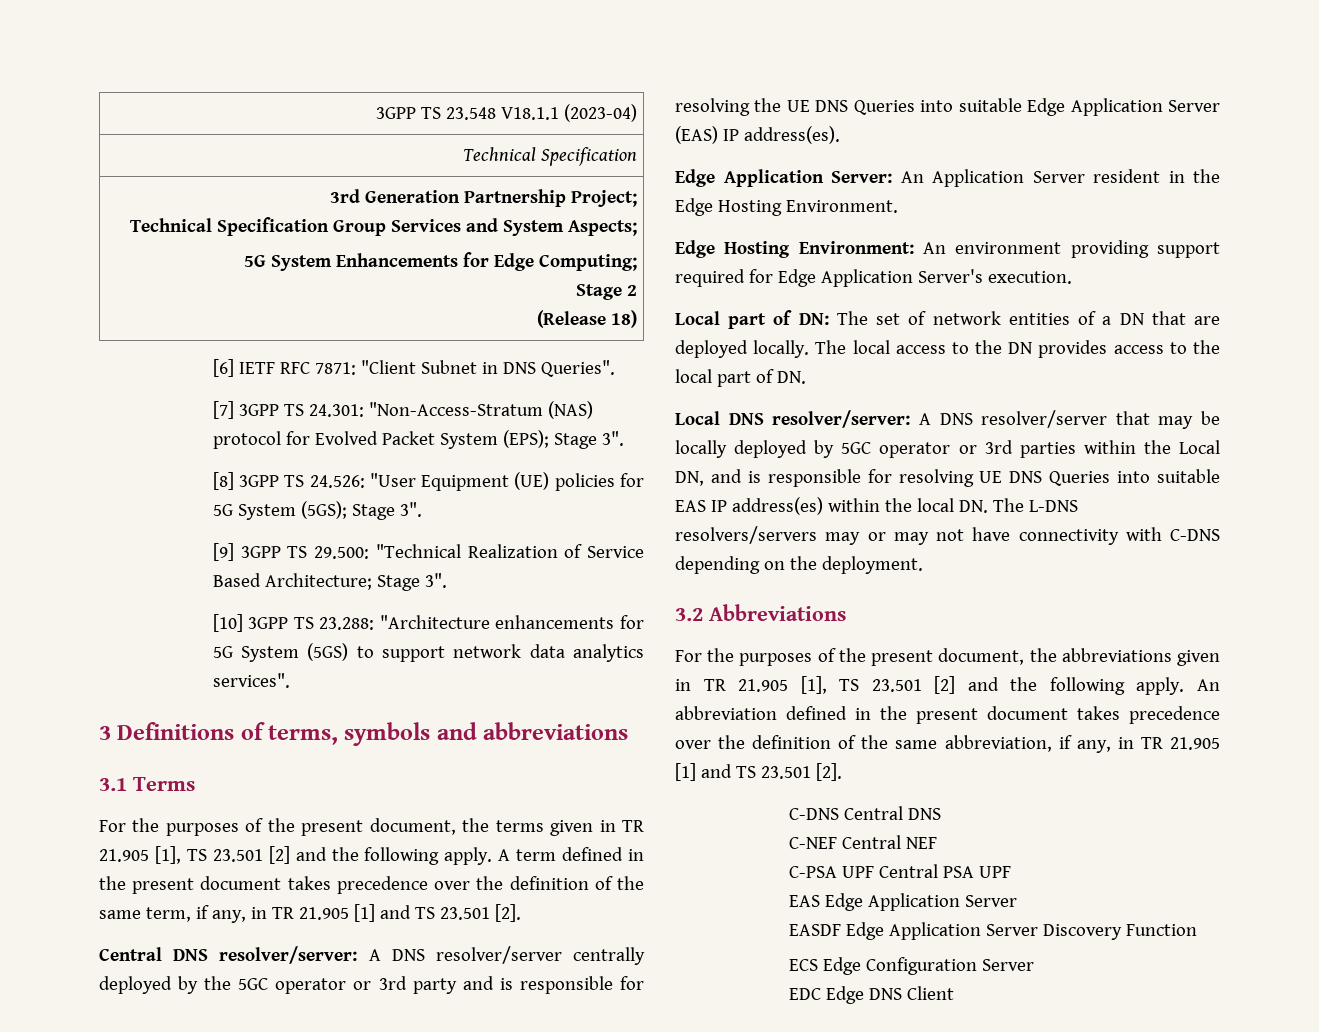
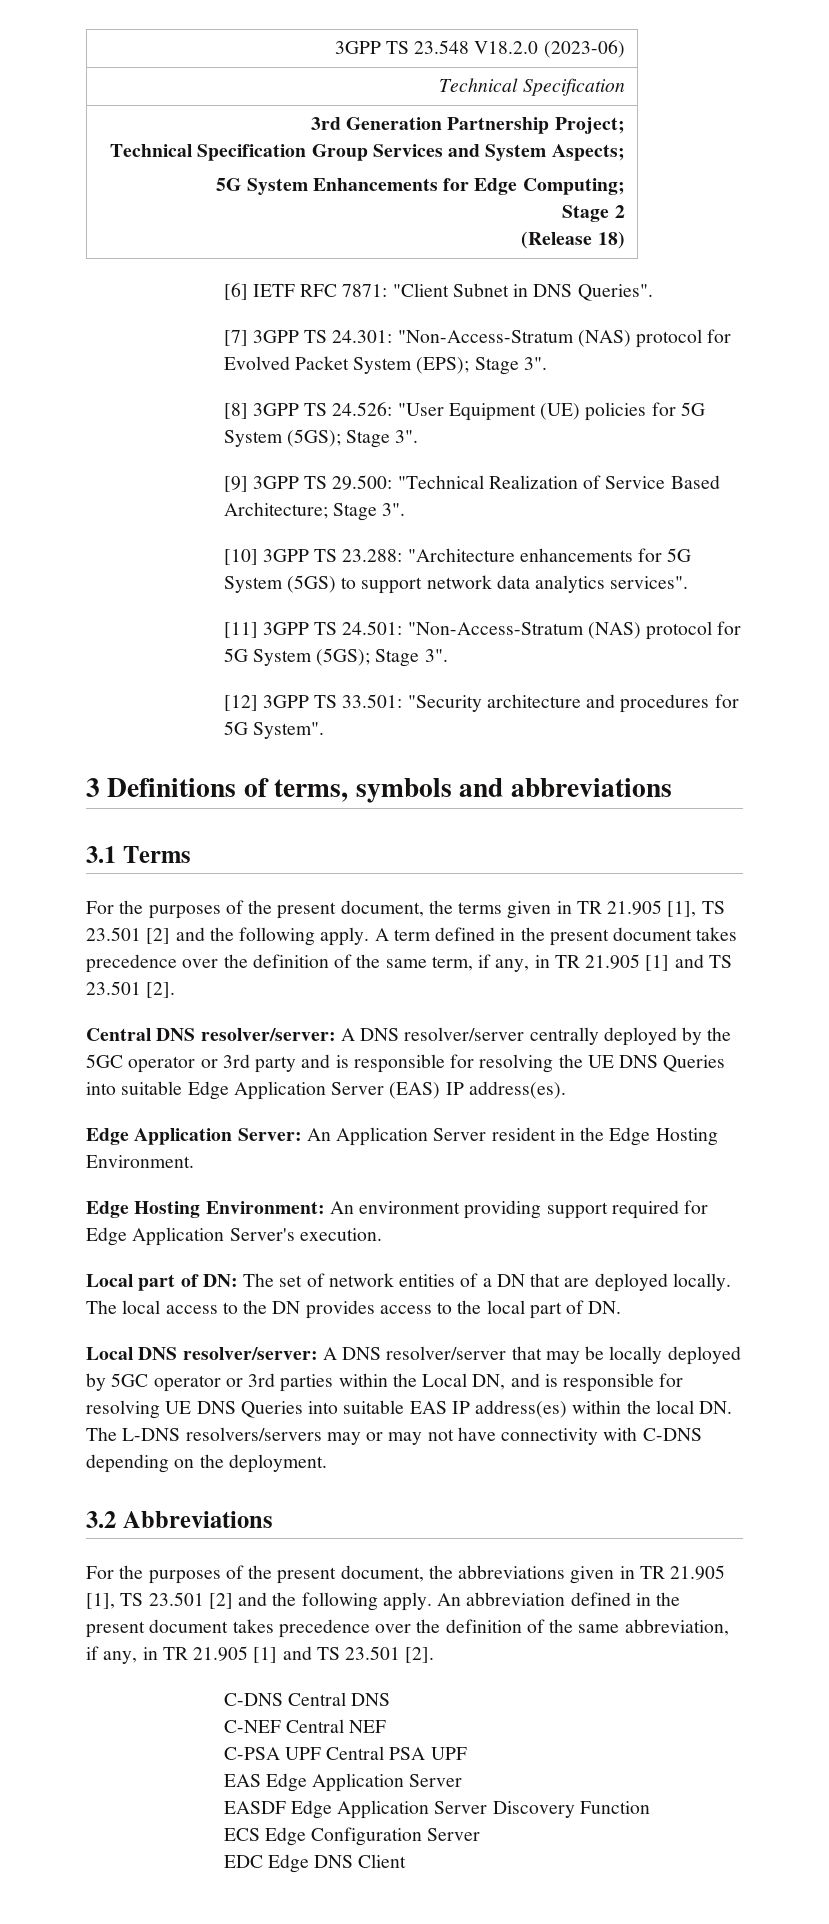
- 3GPP TS 23.548 V18.1.1 (2023-04)
+ 3GPP TS 23.548 V18.2.0 (2023-06)
+ [11] 3GPP TS 24.501: "Non-Access-Stratum (NAS) protocol for 5G System (5GS); Stage 3".
+ [12] 3GPP TS 33.501: "Security architecture and procedures for 5G System".

